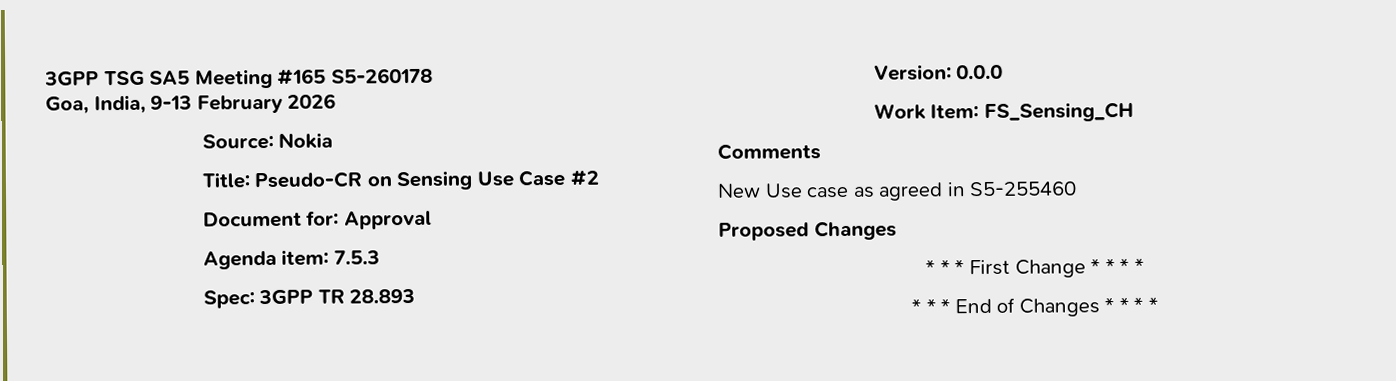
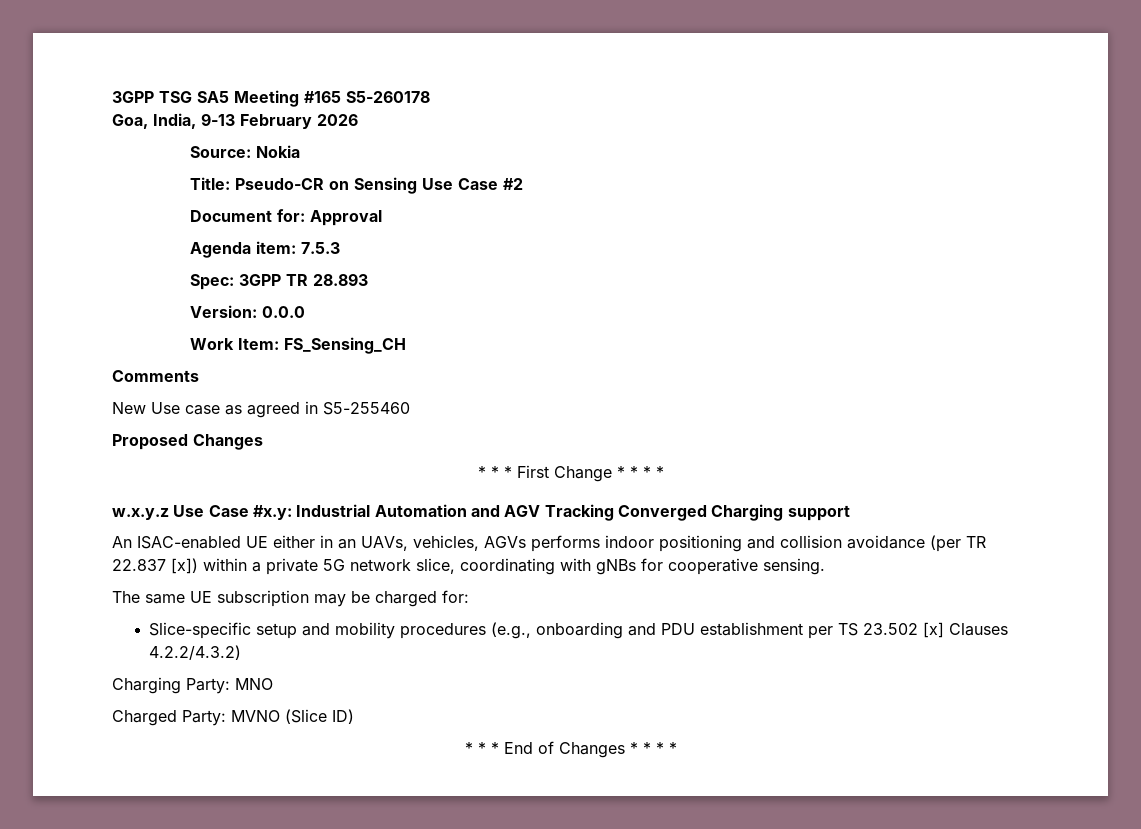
+ w.x.y.z Use Case #x.y: Industrial Automation and AGV Tracking Converged Charging support
+ An ISAC-enabled UE either in an UAVs, vehicles, AGVs performs indoor positioning and collision avoidance (per TR 22.837 [x]) within a private 5G network slice, coordinating with gNBs for cooperative sensing.
+ The same UE subscription may be charged for:
+ Slice-specific setup and mobility procedures (e.g., onboarding and PDU establishment per TS 23.502 [x] Clauses 4.2.2/4.3.2)
+ Charging Party: MNO
+ Charged Party: MVNO (Slice ID)

